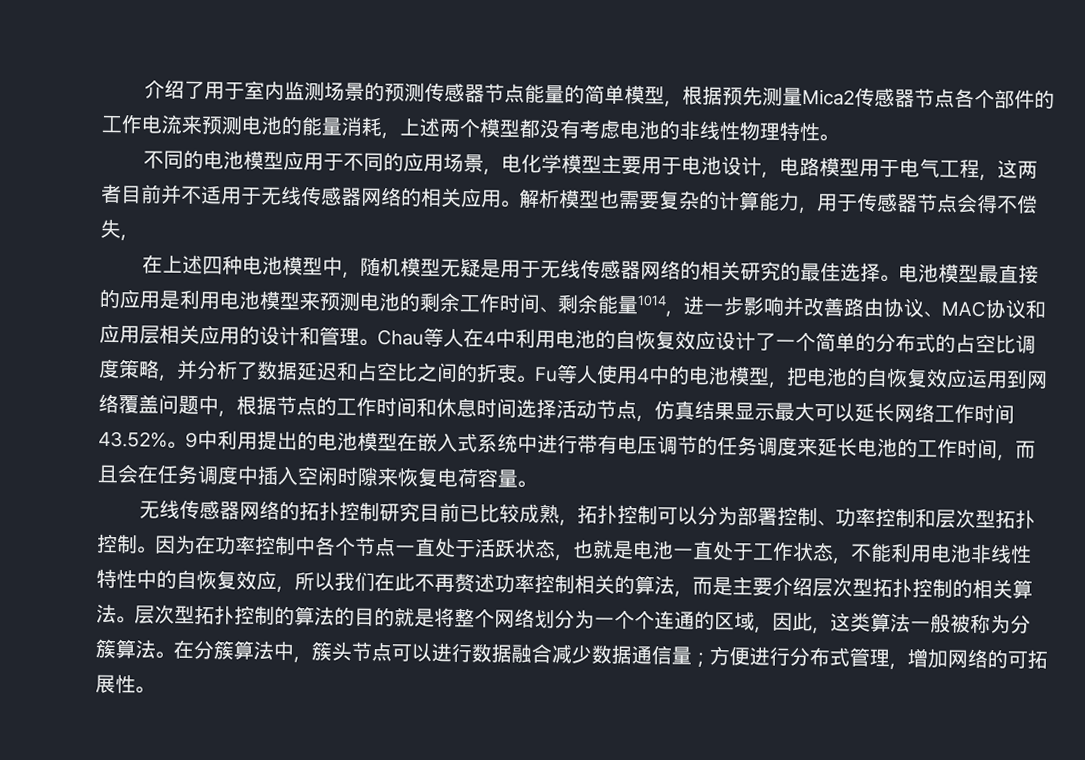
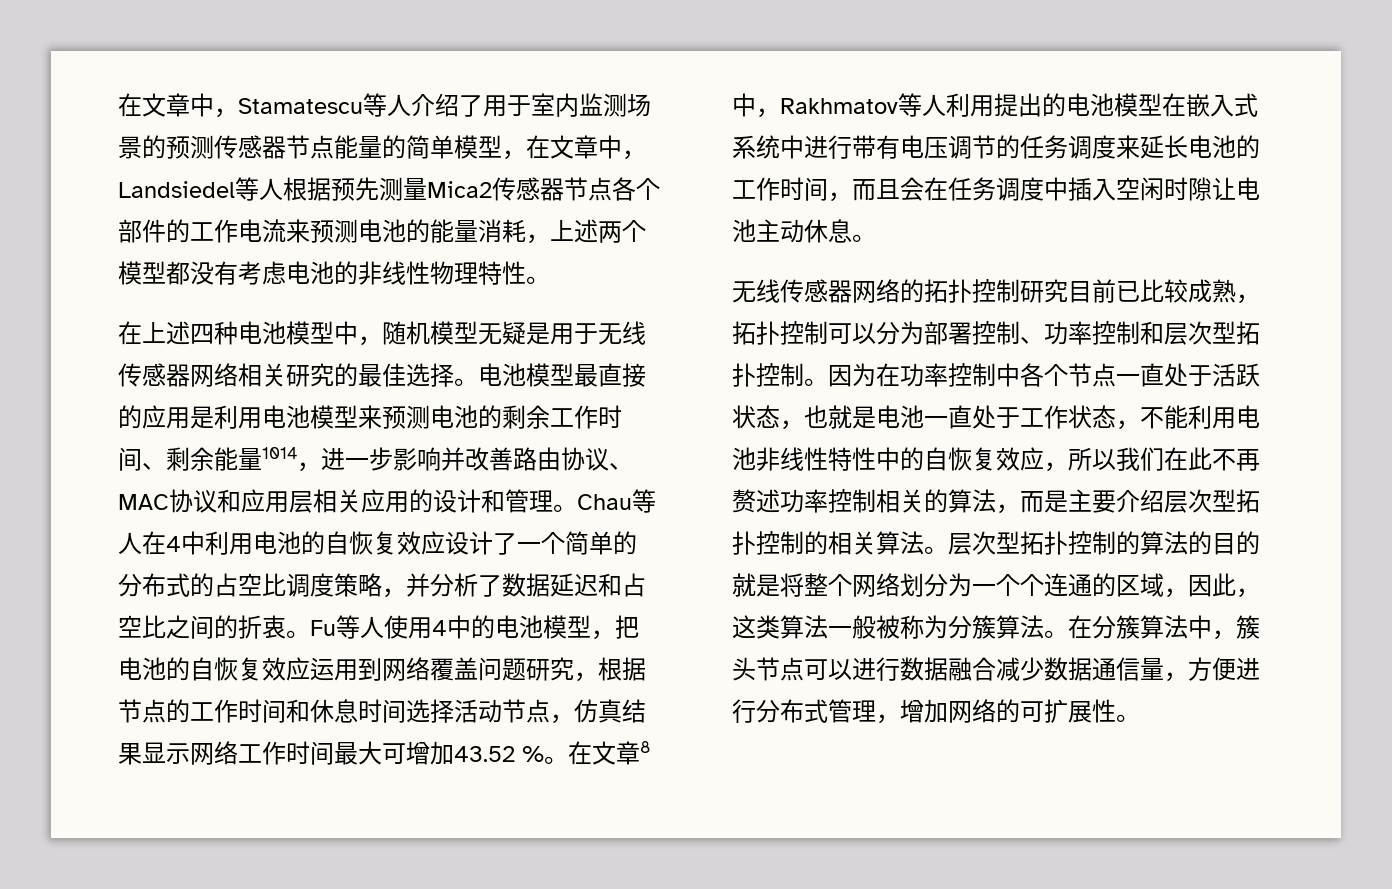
- 介绍了用于室内监测场景的预测传感器节点能量的简单模型，根据预先测量Mica2传感器节点各个部件的工作电流来预测电池的能量消耗，上述两个模型都没有考虑电池的非线性物理特性。
+ 在文章中，Stamatescu等人介绍了用于室内监测场景的预测传感器节点能量的简单模型，在文章中，Landsiedel等人根据预先测量Mica2传感器节点各个部件的工作电流来预测电池的能量消耗，上述两个模型都没有考虑电池的非线性物理特性。
- 不同的电池模型应用于不同的应用场景，电化学模型主要用于电池设计，电路模型用于电气工程，这两者目前并不适用于无线传感器网络的相关应用。解析模型也需要复杂的计算能力，用于传感器节点会得不偿失，
- 在上述四种电池模型中，随机模型无疑是用于无线传感器网络的相关研究的最佳选择。
+ 在上述四种电池模型中，随机模型无疑是用于无线传感器网络相关研究的最佳选择。
- Fu等人使用4中的电池模型，把电池的自恢复效应运用到网络覆盖问题中，根据节点的工作时间和休息时间选择活动节点，仿真结果显示最大可以延长网络工作时间43.52%。9中利用提出的电池模型在嵌入式系统中进行带有电压调节的任务调度来延长电池的工作时间，而且会在任务调度中插入空闲时隙来恢复电荷容量。
+ Fu等人使用4中的电池模型，把电池的自恢复效应运用到网络覆盖问题研究，根据节点的工作时间和休息时间选择活动节点，仿真结果显示网络工作时间最大可增加43.52 %。在文章8中，Rakhmatov等人利用提出的电池模型在嵌入式系统中进行带有电压调节的任务调度来延长电池的工作时间，而且会在任务调度中插入空闲时隙让电池主动休息。
- 在分簇算法中，簇头节点可以进行数据融合减少数据通信量；方便进行分布式管理，增加网络的可拓展性。
+ 在分簇算法中，簇头节点可以进行数据融合减少数据通信量，方便进行分布式管理，增加网络的可扩展性。

